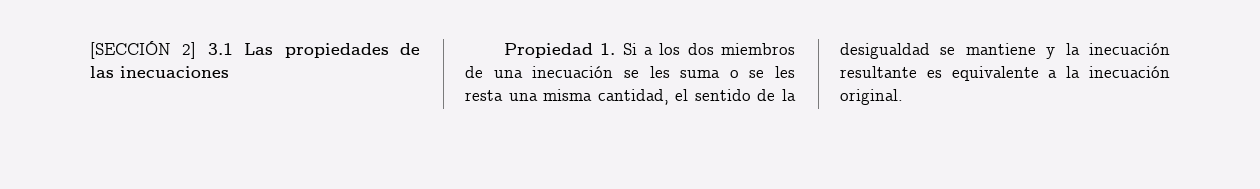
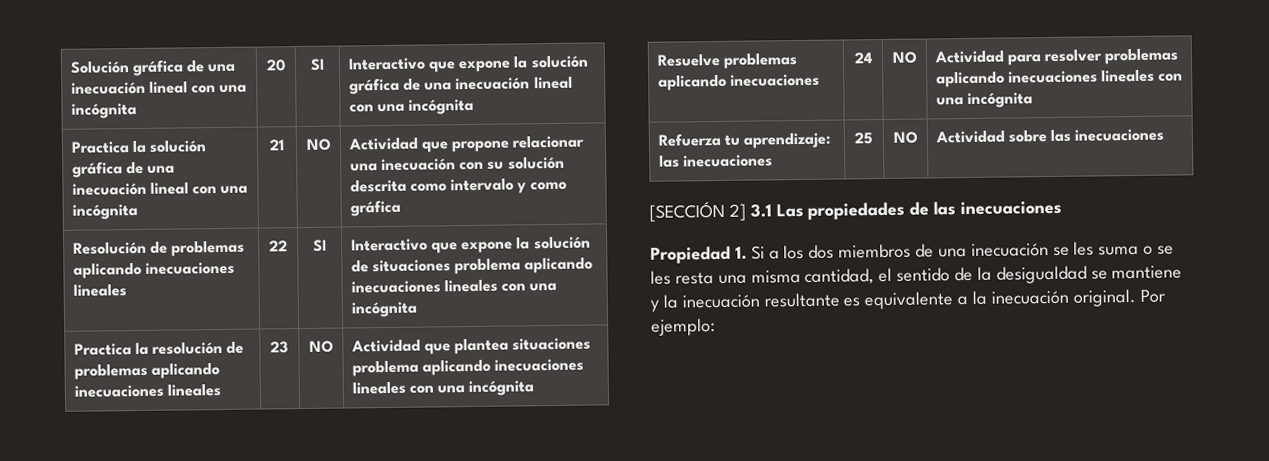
+ Solución gráfica de una inecuación lineal con una incógnita | 20 | SI | Interactivo que expone la solución gráfica de una inecuación lineal con una incógnita
+ Practica la solución gráfica de una inecuación lineal con una incógnita | 21 | NO | Actividad que propone relacionar una inecuación con su solución descrita como intervalo y como gráfica
+ Resolución de problemas aplicando inecuaciones lineales | 22 | SI | Interactivo que expone la solución de situaciones problema aplicando inecuaciones lineales con una incógnita
+ Practica la resolución de problemas aplicando inecuaciones lineales | 23 | NO | Actividad que plantea situaciones problema aplicando inecuaciones lineales con una incógnita
+ Resuelve problemas aplicando inecuaciones | 24 | NO | Actividad para resolver problemas aplicando inecuaciones lineales con una incógnita
+ Refuerza tu aprendizaje: las inecuaciones | 25 | NO | Actividad sobre las inecuaciones
+ Por ejemplo:

